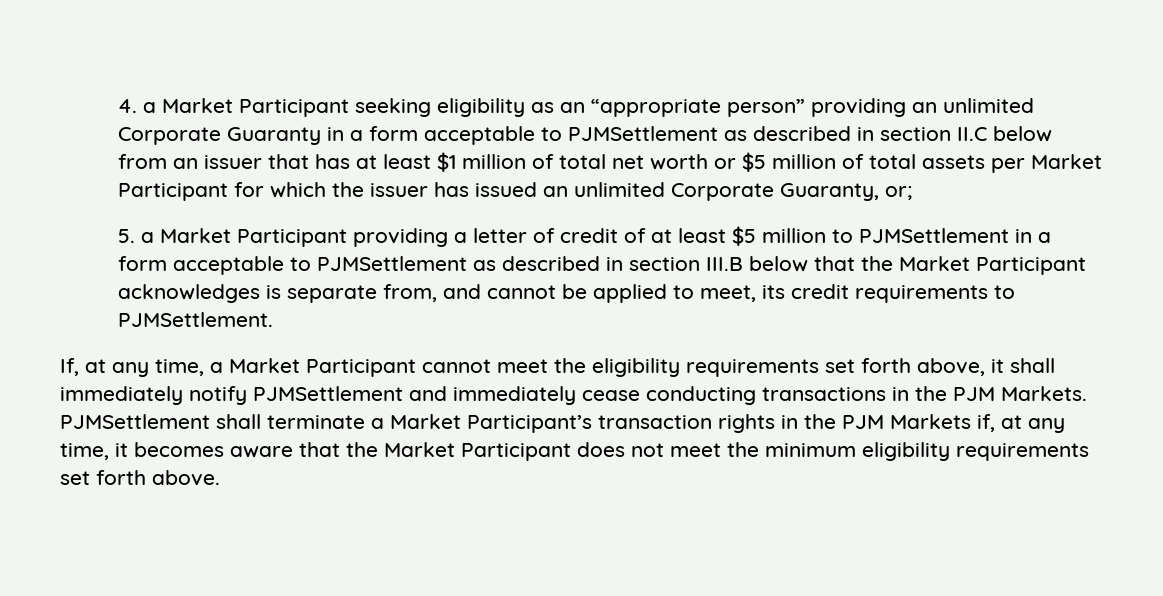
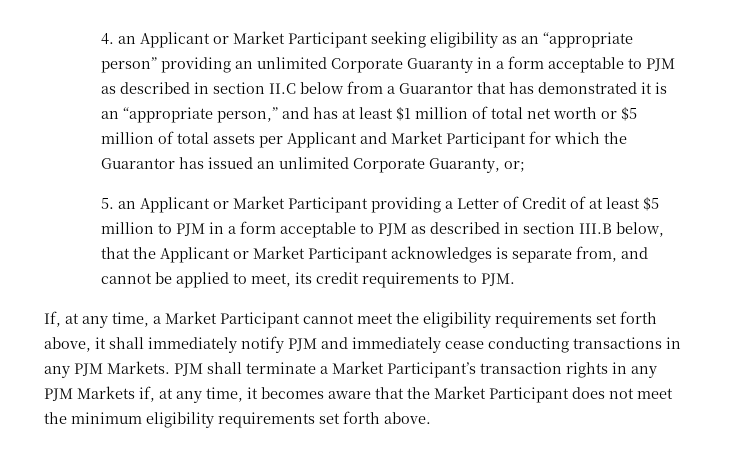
- 4. a Market Participant seeking eligibility as an “appropriate person” providing an unlimited Corporate Guaranty in a form acceptable to PJMSettlement as described in section II.C below from an issuer that has at least $1 million of total net worth or $5 million of total assets per Market Participant for which the issuer has issued an unlimited Corporate Guaranty, or;
+ 4. an Applicant or Market Participant seeking eligibility as an “appropriate person” providing an unlimited Corporate Guaranty in a form acceptable to PJM as described in section II.C below from a Guarantor that has demonstrated it is an “appropriate person,” and has at least $1 million of total net worth or $5 million of total assets per Applicant and Market Participant for which the Guarantor has issued an unlimited Corporate Guaranty, or;
- 5. a Market Participant providing a letter of credit of at least $5 million to PJMSettlement in a form acceptable to PJMSettlement as described in section III.B below that the Market Participant acknowledges is separate from, and cannot be applied to meet, its credit requirements to PJMSettlement.
+ 5. an Applicant or Market Participant providing a Letter of Credit of at least $5 million to PJM in a form acceptable to PJM as described in section III.B below, that the Applicant or Market Participant acknowledges is separate from, and cannot be applied to meet, its credit requirements to PJM.
- If, at any time, a Market Participant cannot meet the eligibility requirements set forth above, it shall immediately notify PJMSettlement and immediately cease conducting transactions in the PJM Markets.
+ If, at any time, a Market Participant cannot meet the eligibility requirements set forth above, it shall immediately notify PJM and immediately cease conducting transactions in any PJM Markets.
- PJMSettlement shall terminate a Market Participant’s transaction rights in the PJM Markets if, at any time, it becomes aware that the Market Participant does not meet the minimum eligibility requirements set forth above.
+ PJM shall terminate a Market Participant’s transaction rights in any PJM Markets if, at any time, it becomes aware that the Market Participant does not meet the minimum eligibility requirements set forth above.

